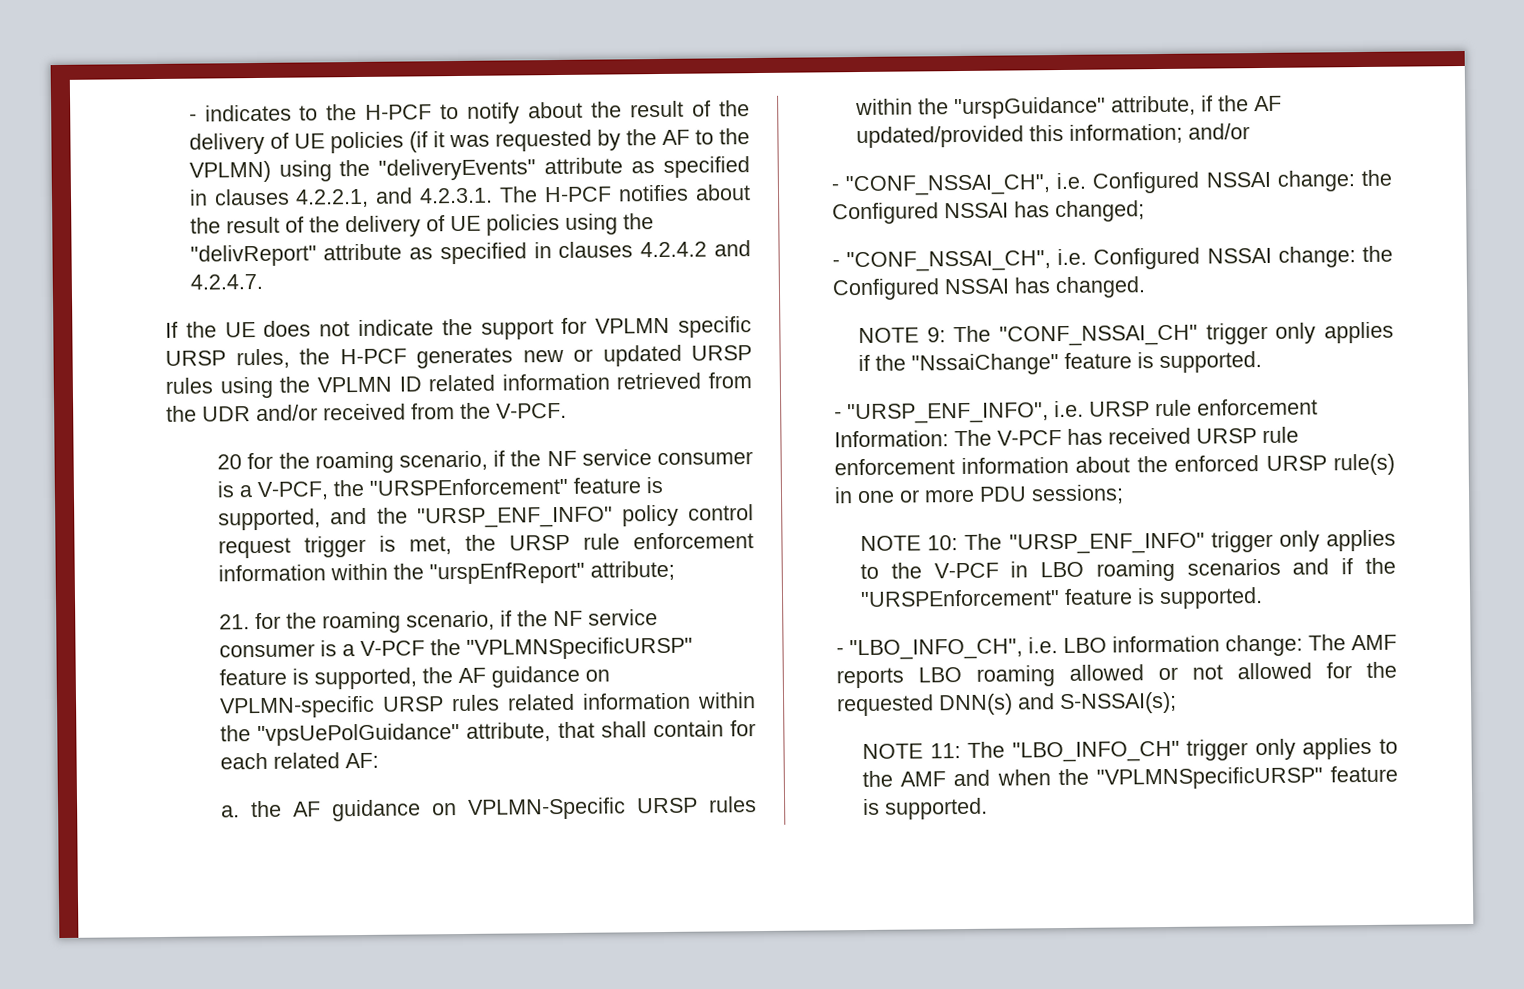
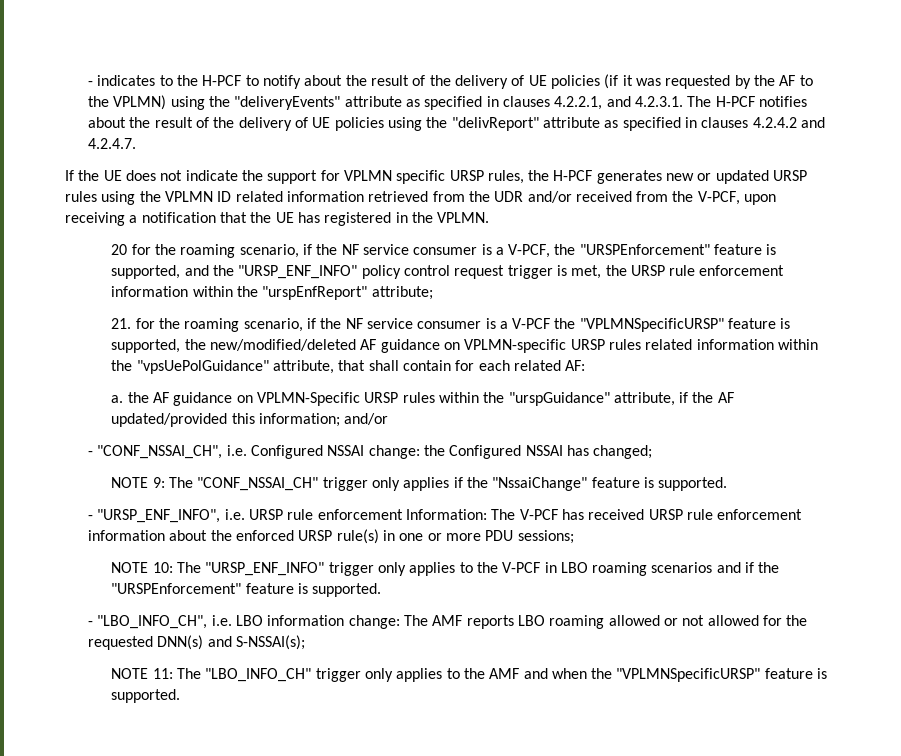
- If the UE does not indicate the support for VPLMN specific URSP rules, the H-PCF generates new or updated URSP rules using the VPLMN ID related information retrieved from the UDR and/or received from the V-PCF.
+ If the UE does not indicate the support for VPLMN specific URSP rules, the H-PCF generates new or updated URSP rules using the VPLMN ID related information retrieved from the UDR and/or received from the V-PCF, upon receiving a notification that the UE has registered in the VPLMN.
- 21. for the roaming scenario, if the NF service consumer is a V-PCF the "VPLMNSpecificURSP" feature is supported, the AF guidance on VPLMN-specific URSP rules related information within the "vpsUePolGuidance" attribute, that shall contain for each related AF:
+ 21. for the roaming scenario, if the NF service consumer is a V-PCF the "VPLMNSpecificURSP" feature is supported, the new/modified/deleted AF guidance on VPLMN-specific URSP rules related information within the "vpsUePolGuidance" attribute, that shall contain for each related AF:
- - "CONF_NSSAI_CH", i.e. Configured NSSAI change: the Configured NSSAI has changed.

